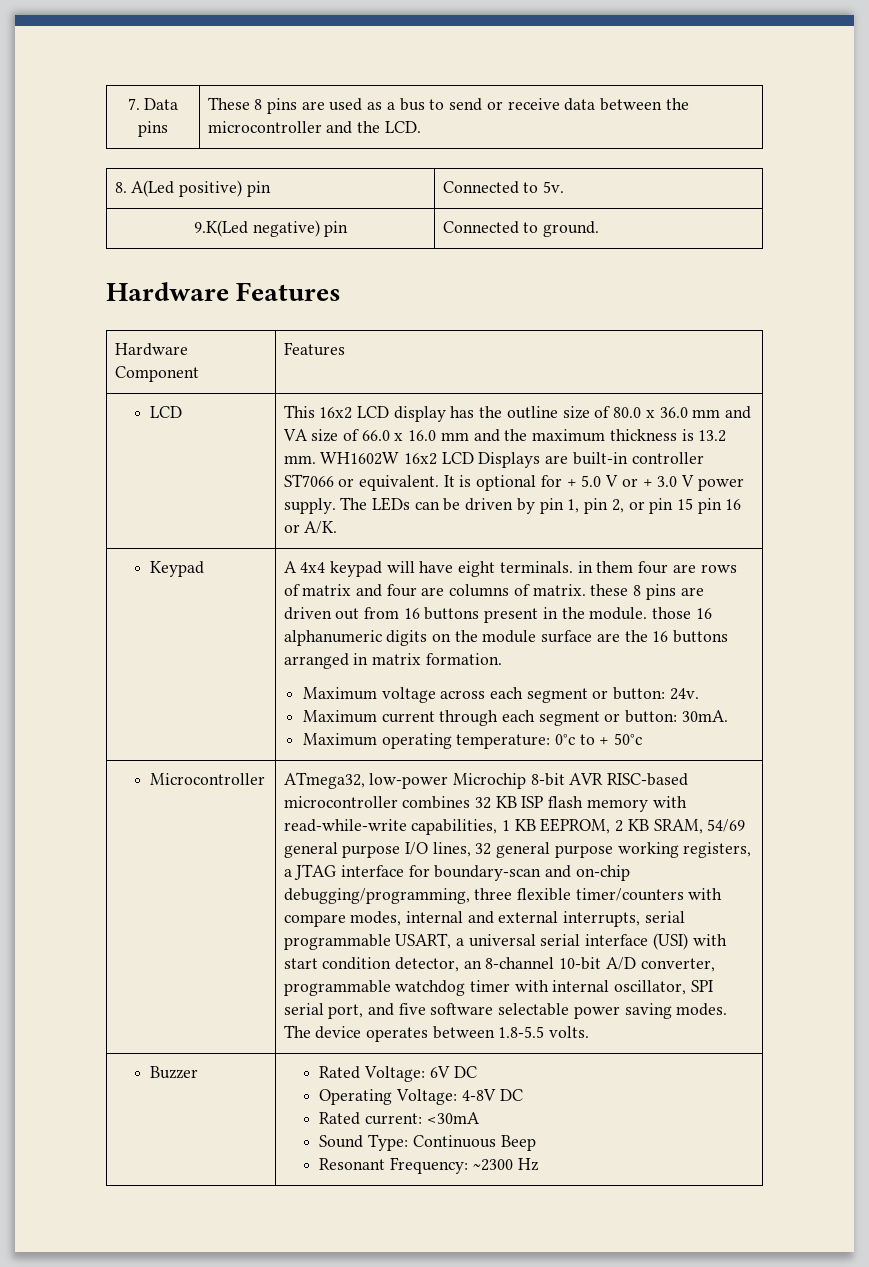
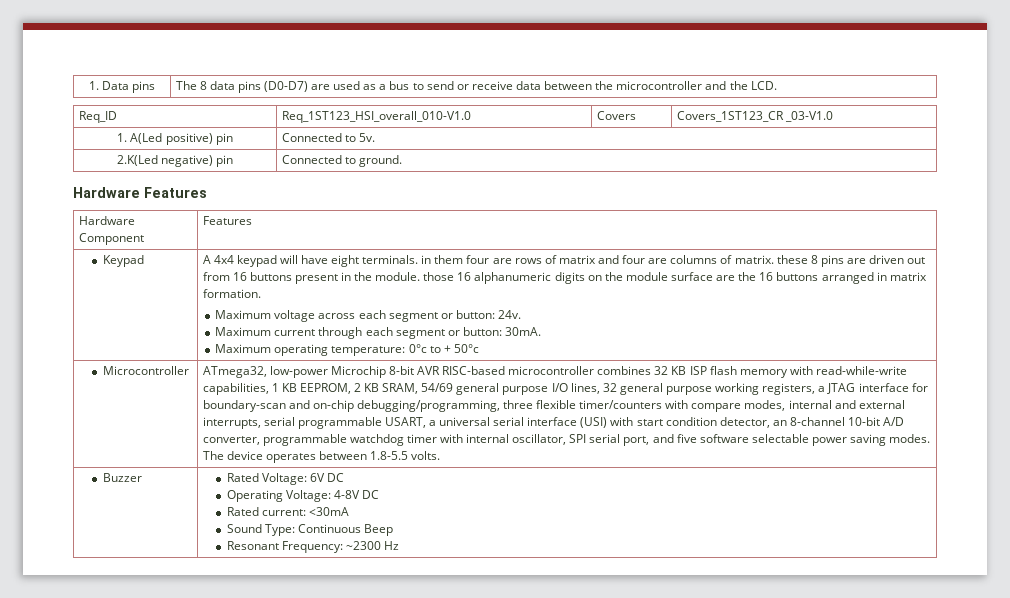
- 7. Data pins | These 8 pins are used as a bus to send or receive data between the microcontroller and the LCD.
+ 1. Data pins | The 8 data pins (D0-D7) are used as a bus to send or receive data between the microcontroller and the LCD.
- 8. A(Led positive) pin | Connected to 5v.
+ Req_ID | Req_1ST123_HSI_overall_010-V1.0 | Covers | Covers_1ST123_CR _03-V1.0
+ 1. A(Led positive) pin | Connected to 5v.
- 9.K(Led negative) pin | Connected to ground.
+ 2.K(Led negative) pin | Connected to ground.
- LCD | This 16x2 LCD display has the outline size of 80.0 x 36.0 mm and VA size of 66.0 x 16.0 mm and the maximum thickness is 13.2 mm. WH1602W 16x2 LCD Displays are built-in controller ST7066 or equivalent. It is optional for + 5.0 V or + 3.0 V power supply. The LEDs can be driven by pin 1, pin 2, or pin 15 pin 16 or A/K.

